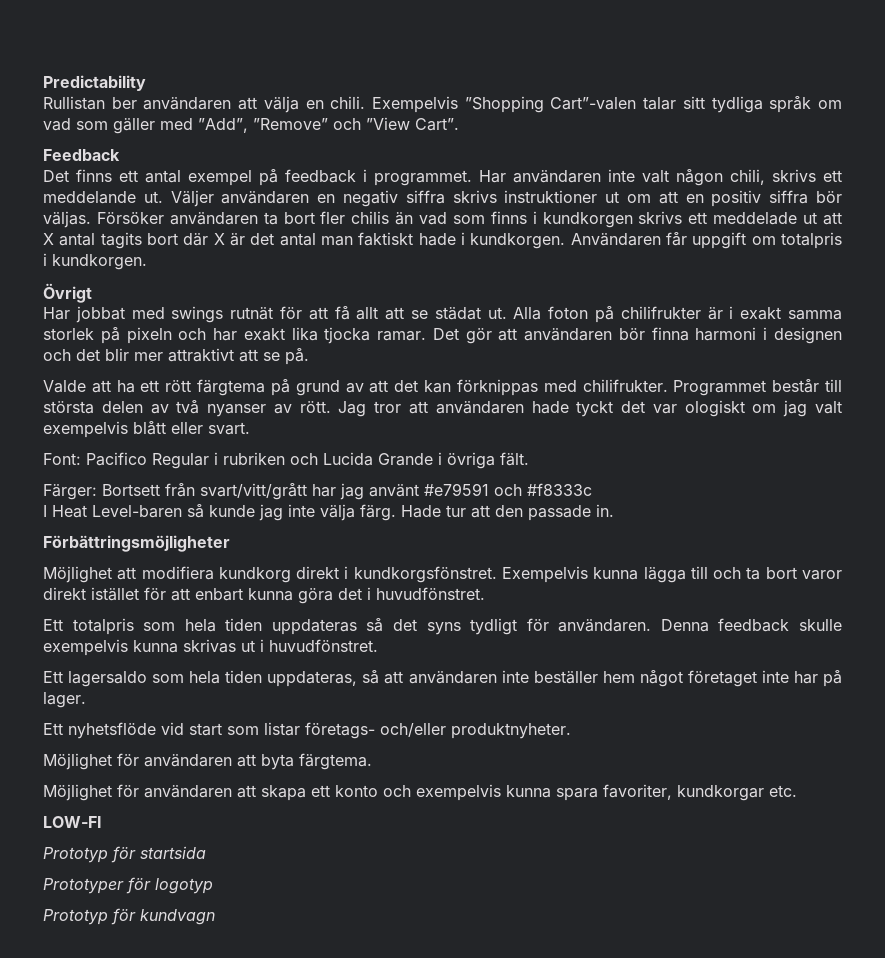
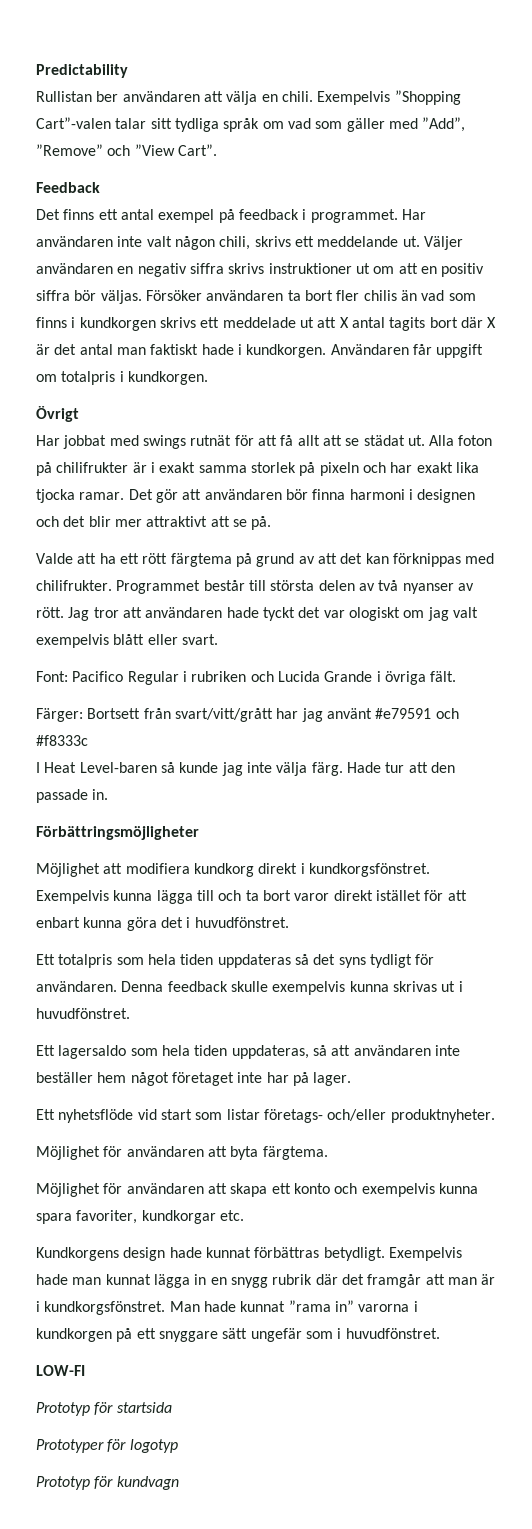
+ Kundkorgens design hade kunnat förbättras betydligt. Exempelvis hade man kunnat lägga in en snygg rubrik där det framgår att man är i kundkorgsfönstret. Man hade kunnat ”rama in” varorna i kundkorgen på ett snyggare sätt ungefär som i huvudfönstret.

